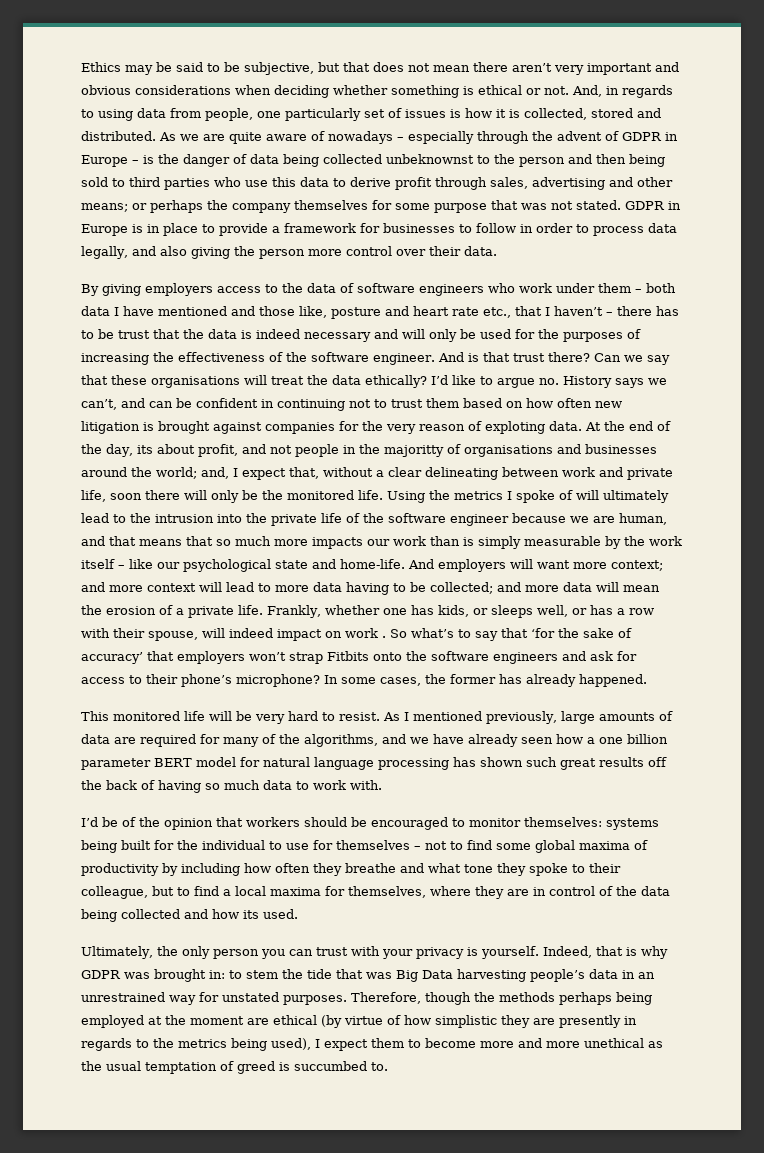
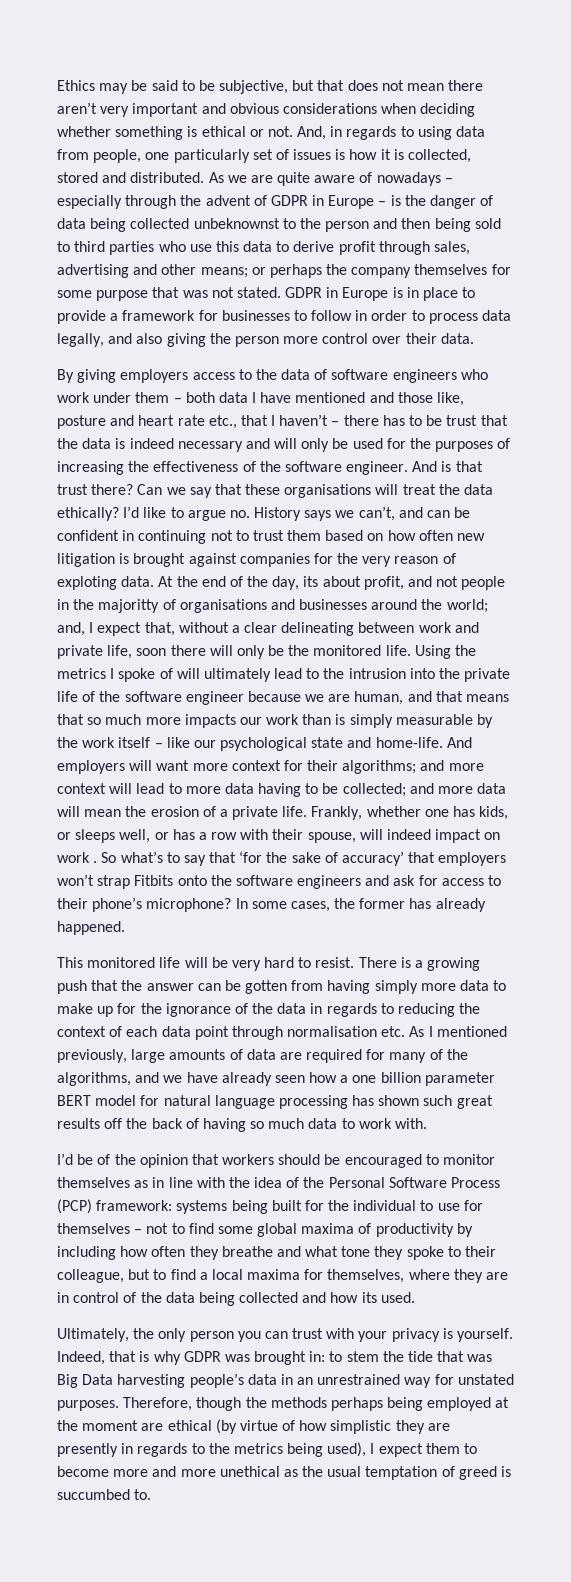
- And employers will want more context; and more context will lead to more data having to be collected; and more data will mean the erosion of a private life.
+ And employers will want more context for their algorithms; and more context will lead to more data having to be collected; and more data will mean the erosion of a private life.
- As I mentioned previously, large amounts of data are required for many of the algorithms, and we have already seen how a one billion parameter BERT model for natural language processing has shown such great results off the back of having so much data to work with.
+ There is a growing push that the answer can be gotten from having simply more data to make up for the ignorance of the data in regards to reducing the context of each data point through normalisation etc. As I mentioned previously, large amounts of data are required for many of the algorithms, and we have already seen how a one billion parameter BERT model for natural language processing has shown such great results off the back of having so much data to work with.
- I’d be of the opinion that workers should be encouraged to monitor themselves:
+ I’d be of the opinion that workers should be encouraged to monitor themselves as in line with the idea of the Personal Software Process (PCP) framework:

